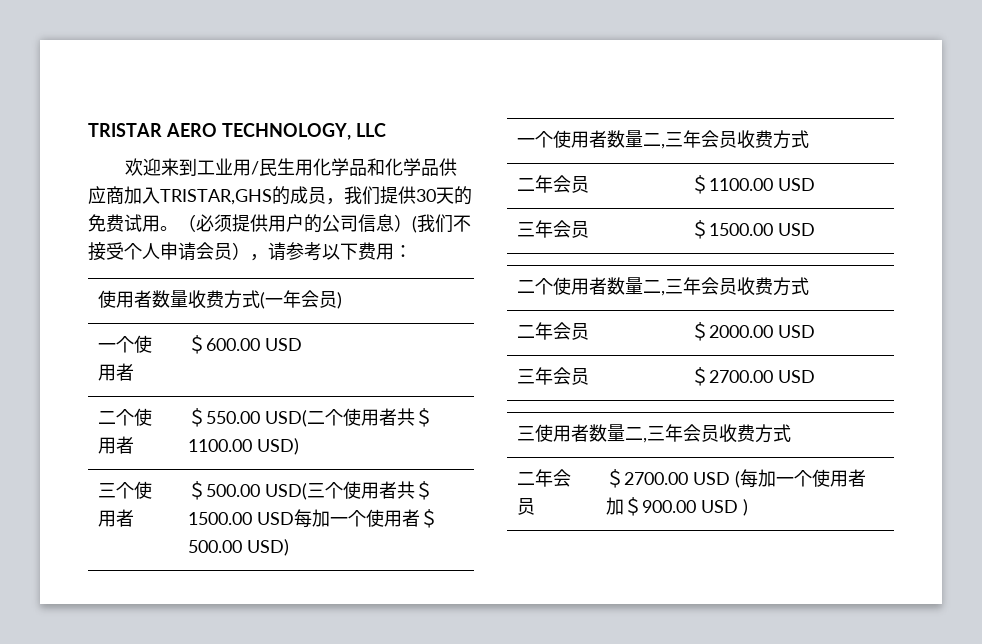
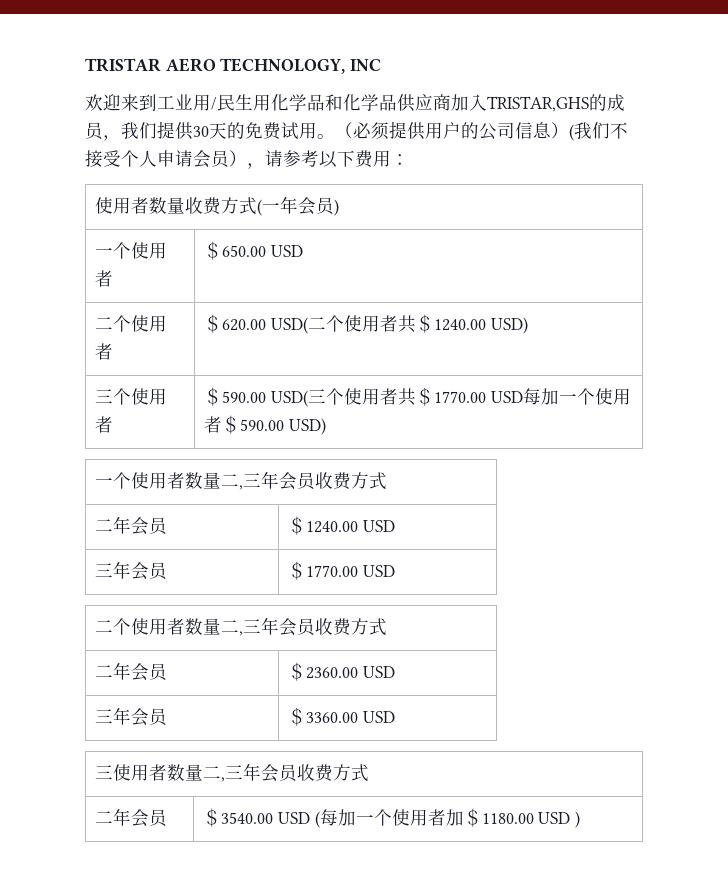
- TRISTAR AERO TECHNOLOGY, LLC
+ TRISTAR AERO TECHNOLOGY, INC
- 一个使用者 | ＄600.00 USD
+ 一个使用者 | ＄650.00 USD
- 二个使用者 | ＄550.00 USD(二个使用者共＄1100.00 USD)
+ 二个使用者 | ＄620.00 USD(二个使用者共＄1240.00 USD)
- 三个使用者 | ＄500.00 USD(三个使用者共＄1500.00 USD每加一个使用者＄500.00 USD)
+ 三个使用者 | ＄590.00 USD(三个使用者共＄1770.00 USD每加一个使用者＄590.00 USD)
- 二年会员 | ＄1100.00 USD
- 三年会员 | ＄1500.00 USD
+ 二年会员 | ＄1240.00 USD
+ 三年会员 | ＄1770.00 USD
- 二年会员 | ＄2000.00 USD
- 三年会员 | ＄2700.00 USD
+ 二年会员 | ＄2360.00 USD
+ 三年会员 | ＄3360.00 USD
- 二年会员 | ＄2700.00 USD (每加一个使用者加＄900.00 USD )
+ 二年会员 | ＄3540.00 USD (每加一个使用者加＄1180.00 USD )

